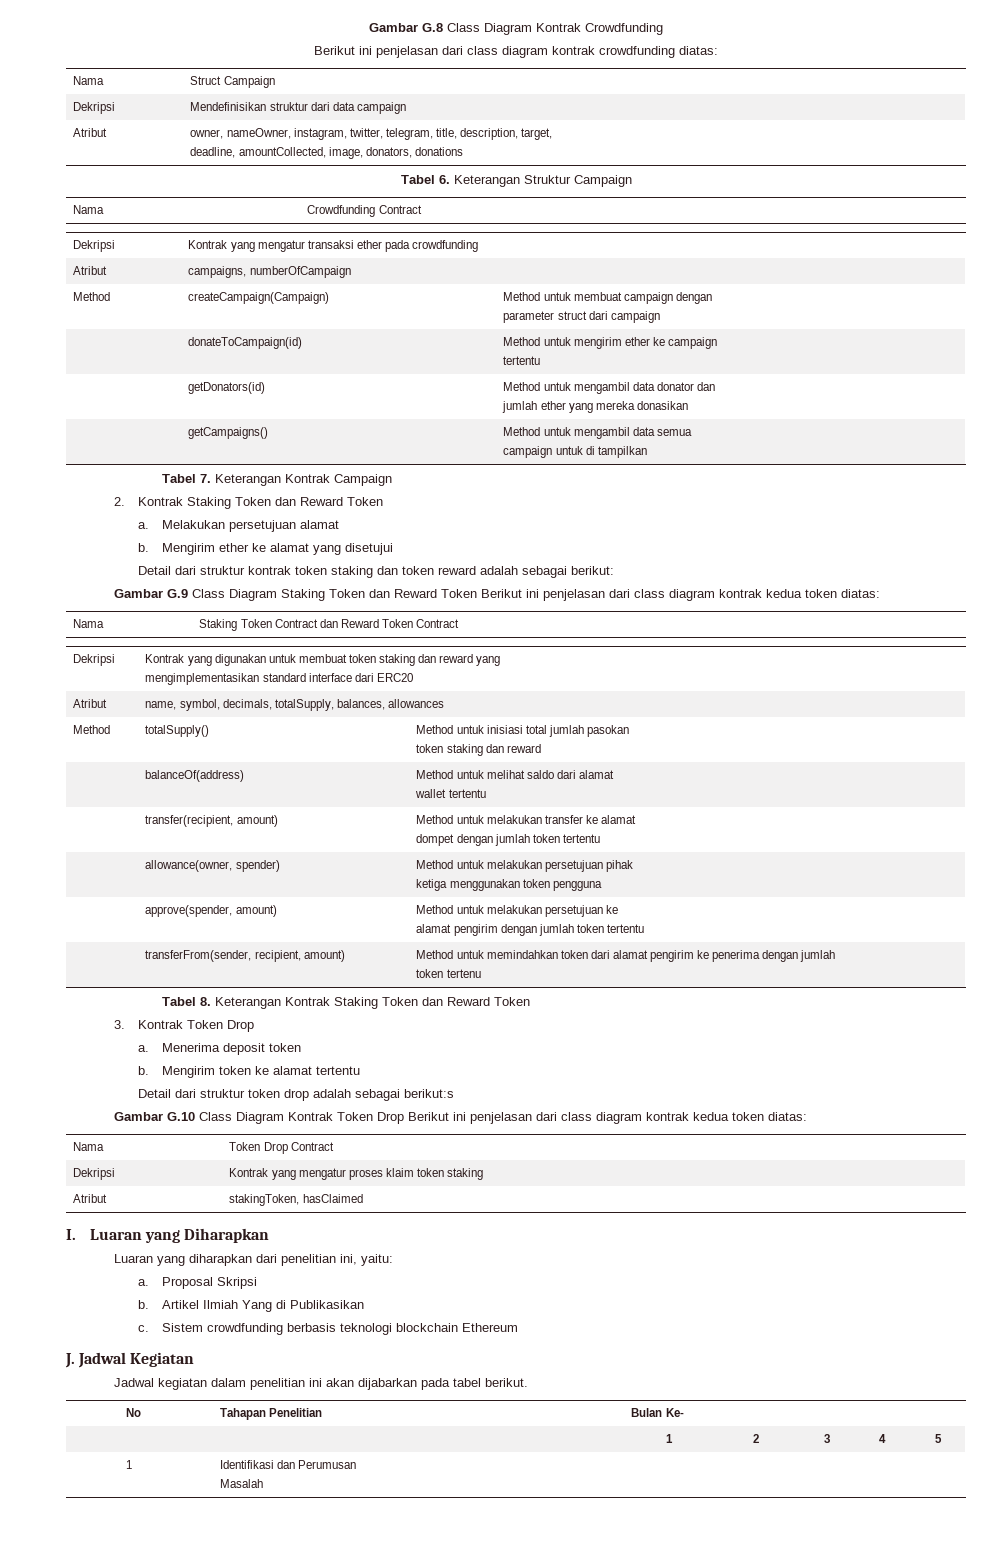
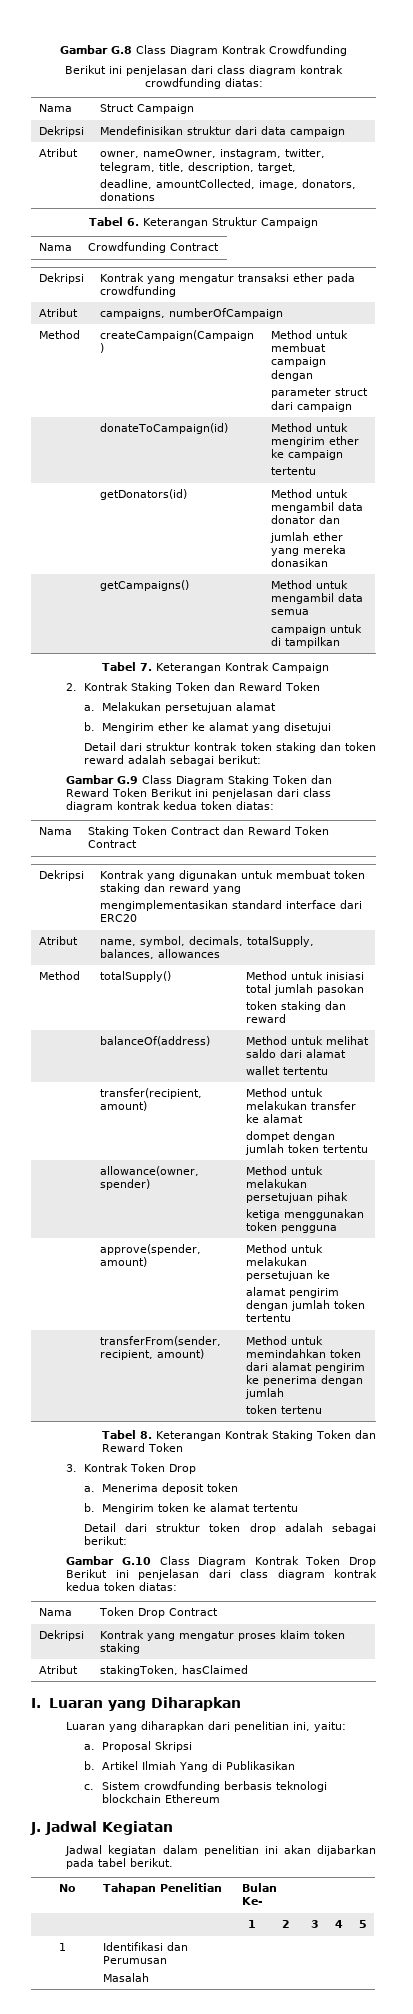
- Detail dari struktur token drop adalah sebagai berikut:s
+ Detail dari struktur token drop adalah sebagai berikut:

